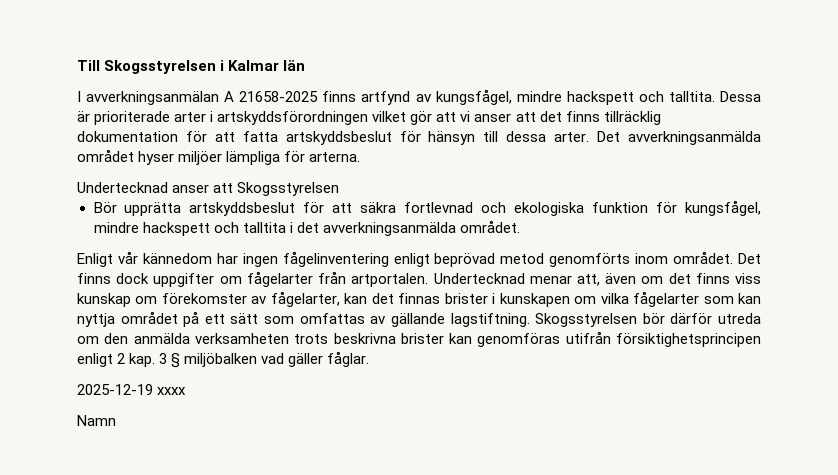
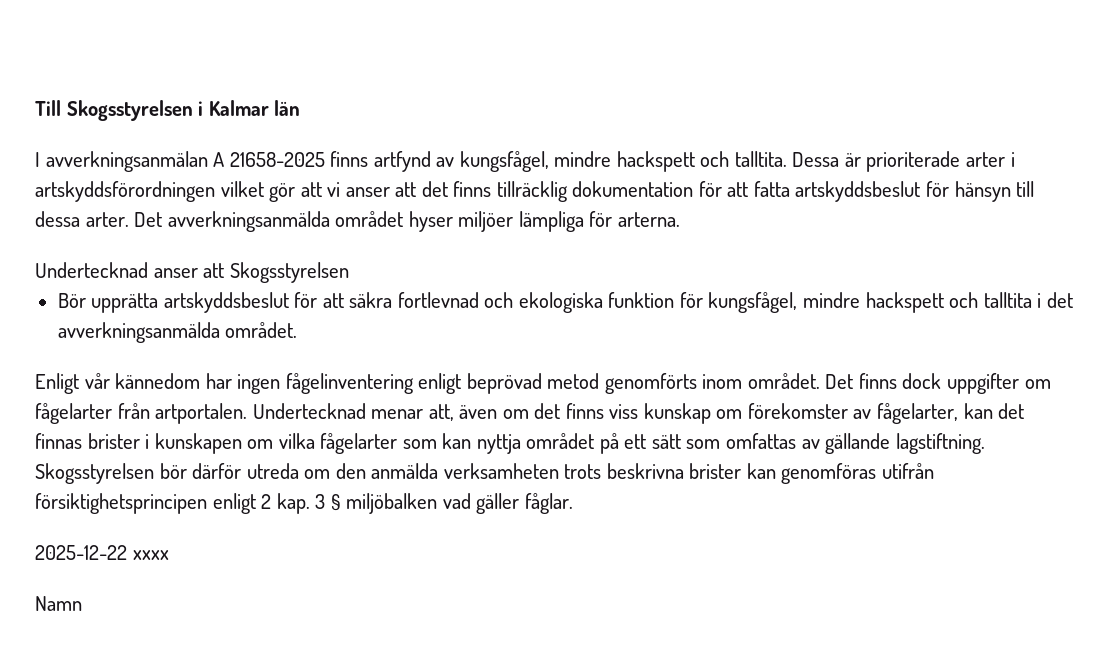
- 2025-12-19 xxxx
+ 2025-12-22 xxxx

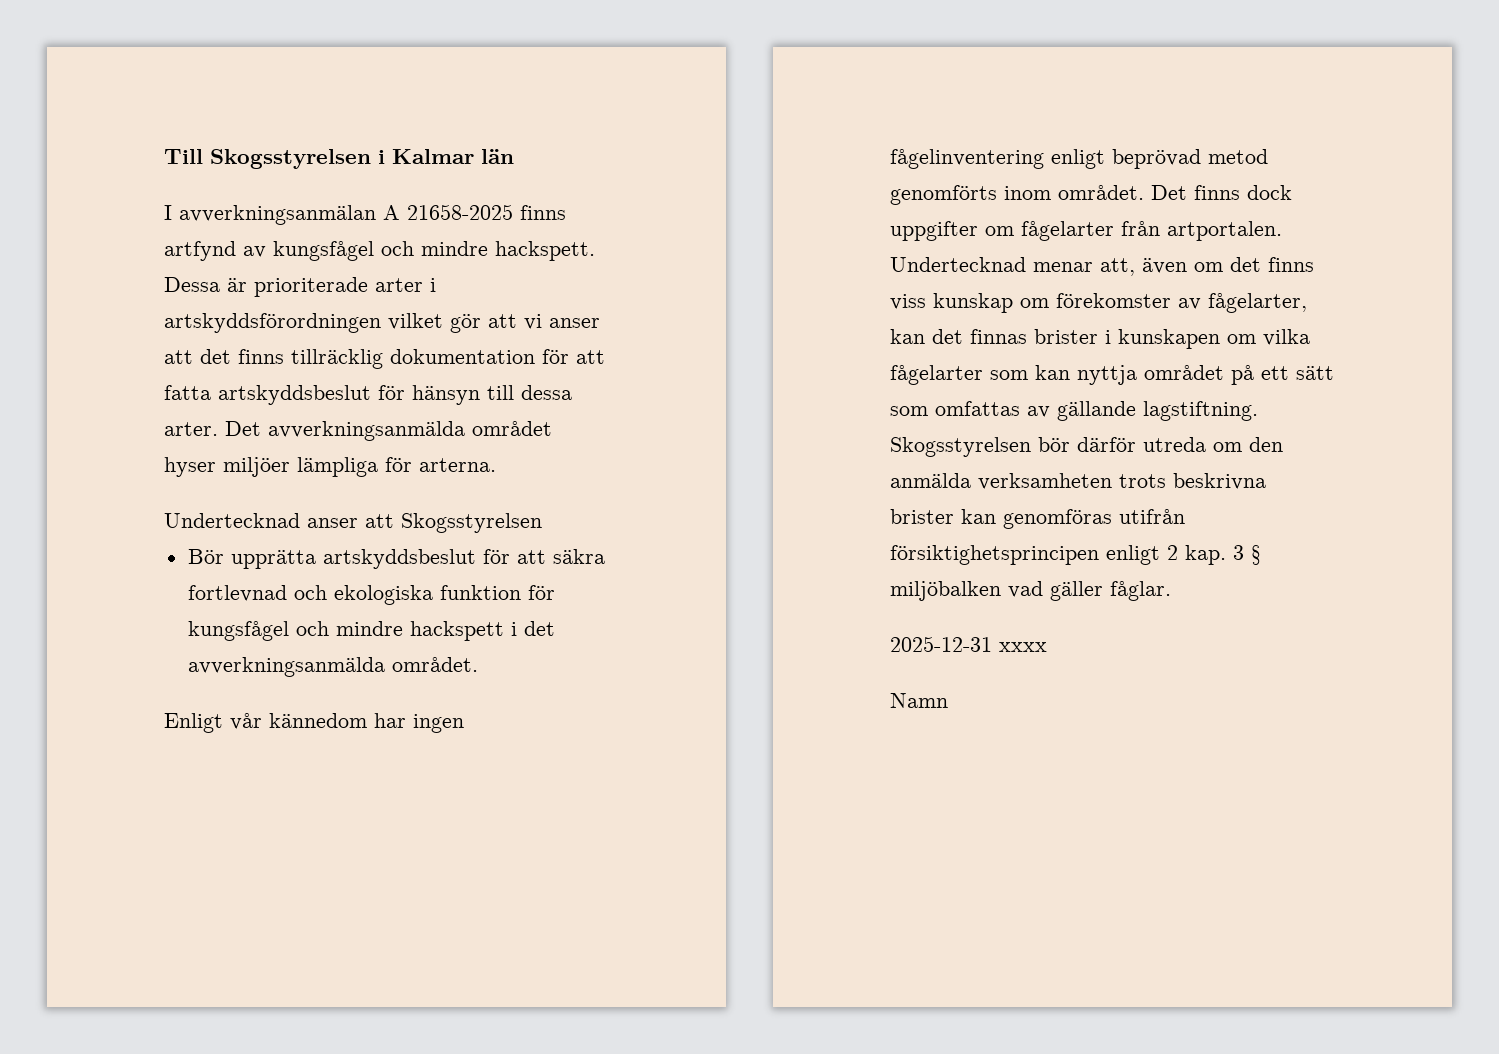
- I avverkningsanmälan A 21658-2025 finns artfynd av kungsfågel, mindre hackspett och talltita.
+ I avverkningsanmälan A 21658-2025 finns artfynd av kungsfågel och mindre hackspett.
- Bör upprätta artskyddsbeslut för att säkra fortlevnad och ekologiska funktion för kungsfågel, mindre hackspett och talltita i det avverkningsanmälda området.
+ Bör upprätta artskyddsbeslut för att säkra fortlevnad och ekologiska funktion för kungsfågel och mindre hackspett i det avverkningsanmälda området.
- 2025-12-22 xxxx
+ 2025-12-31 xxxx

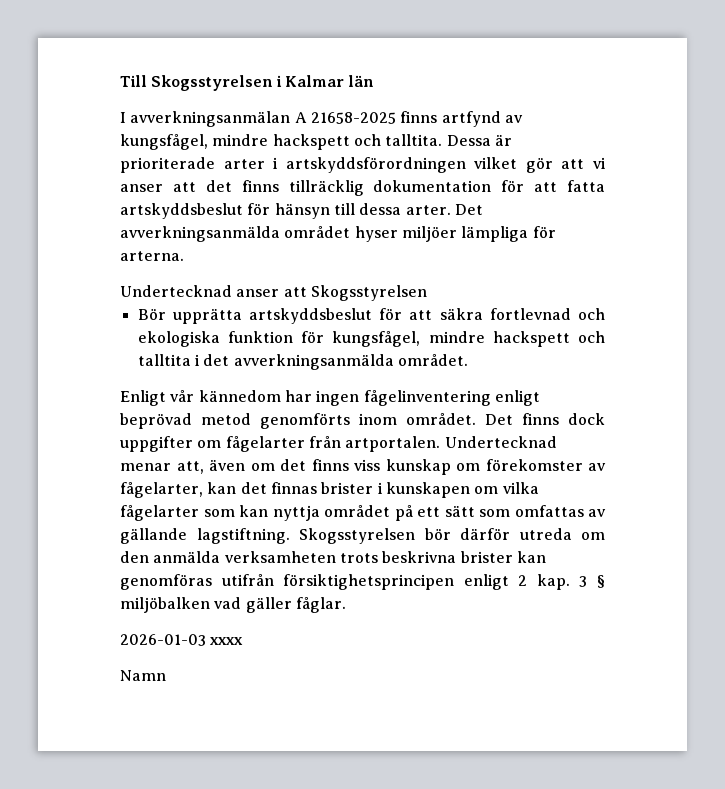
- I avverkningsanmälan A 21658-2025 finns artfynd av kungsfågel och mindre hackspett.
+ I avverkningsanmälan A 21658-2025 finns artfynd av kungsfågel, mindre hackspett och talltita.
- Bör upprätta artskyddsbeslut för att säkra fortlevnad och ekologiska funktion för kungsfågel och mindre hackspett i det avverkningsanmälda området.
+ Bör upprätta artskyddsbeslut för att säkra fortlevnad och ekologiska funktion för kungsfågel, mindre hackspett och talltita i det avverkningsanmälda området.
- 2025-12-31 xxxx
+ 2026-01-03 xxxx

